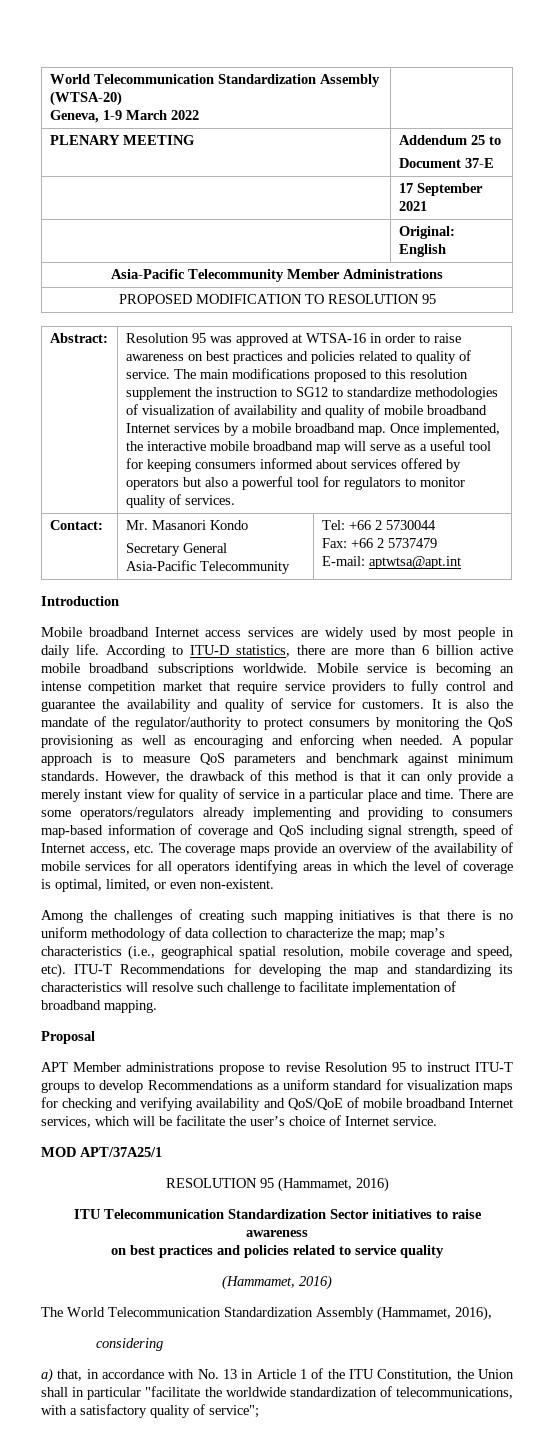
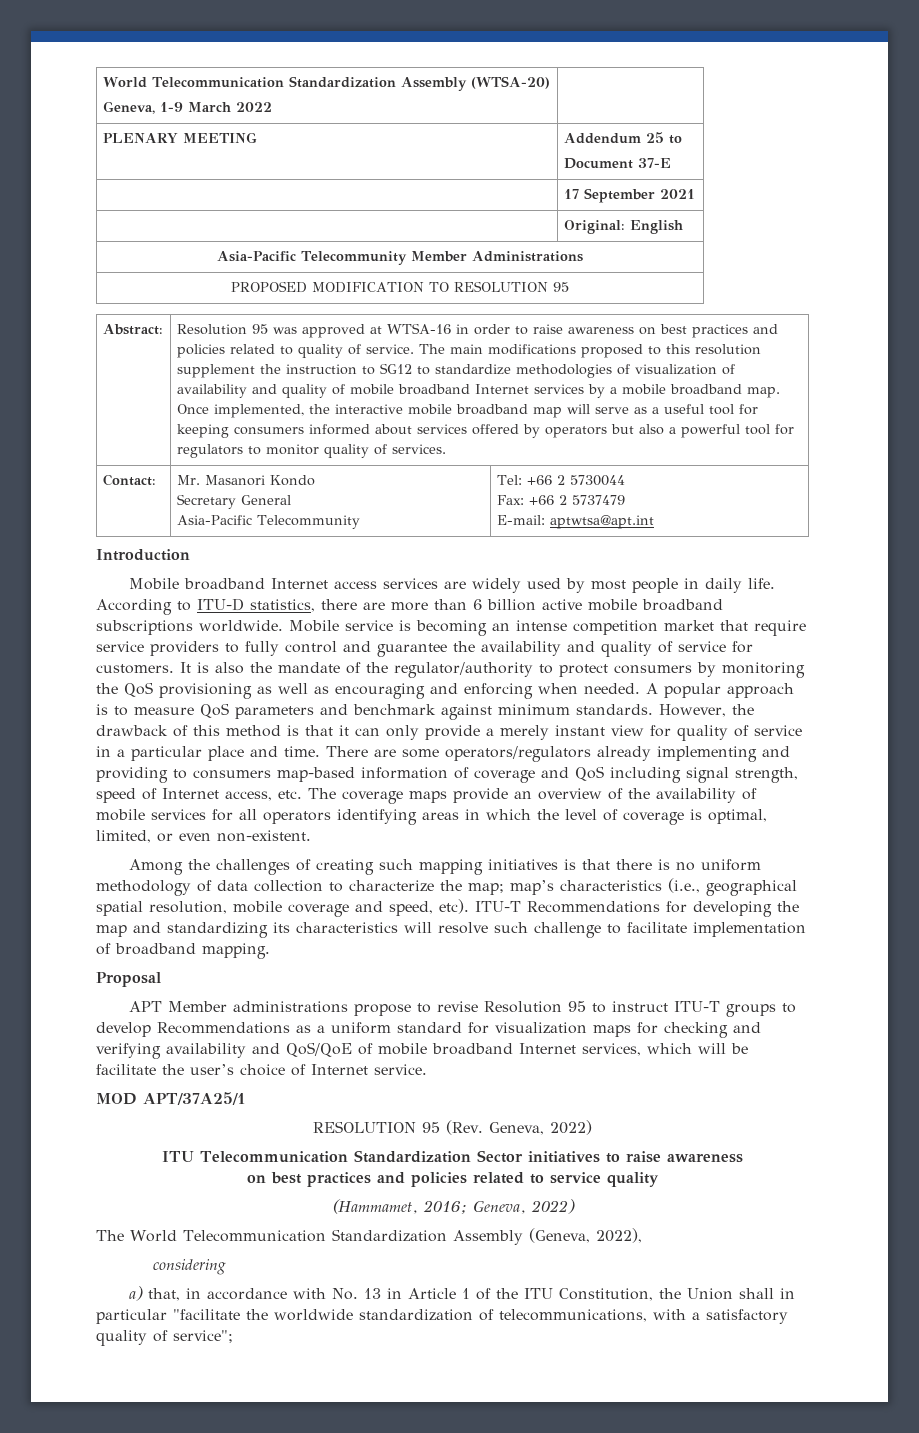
- RESOLUTION 95 (Hammamet, 2016)
+ RESOLUTION 95 (Rev. Geneva, 2022)
  on best practices and policies related to service quality
- (Hammamet, 2016)
+ (Hammamet, 2016; Geneva, 2022)
- The World Telecommunication Standardization Assembly (Hammamet, 2016),
+ The World Telecommunication Standardization Assembly (Geneva, 2022),

